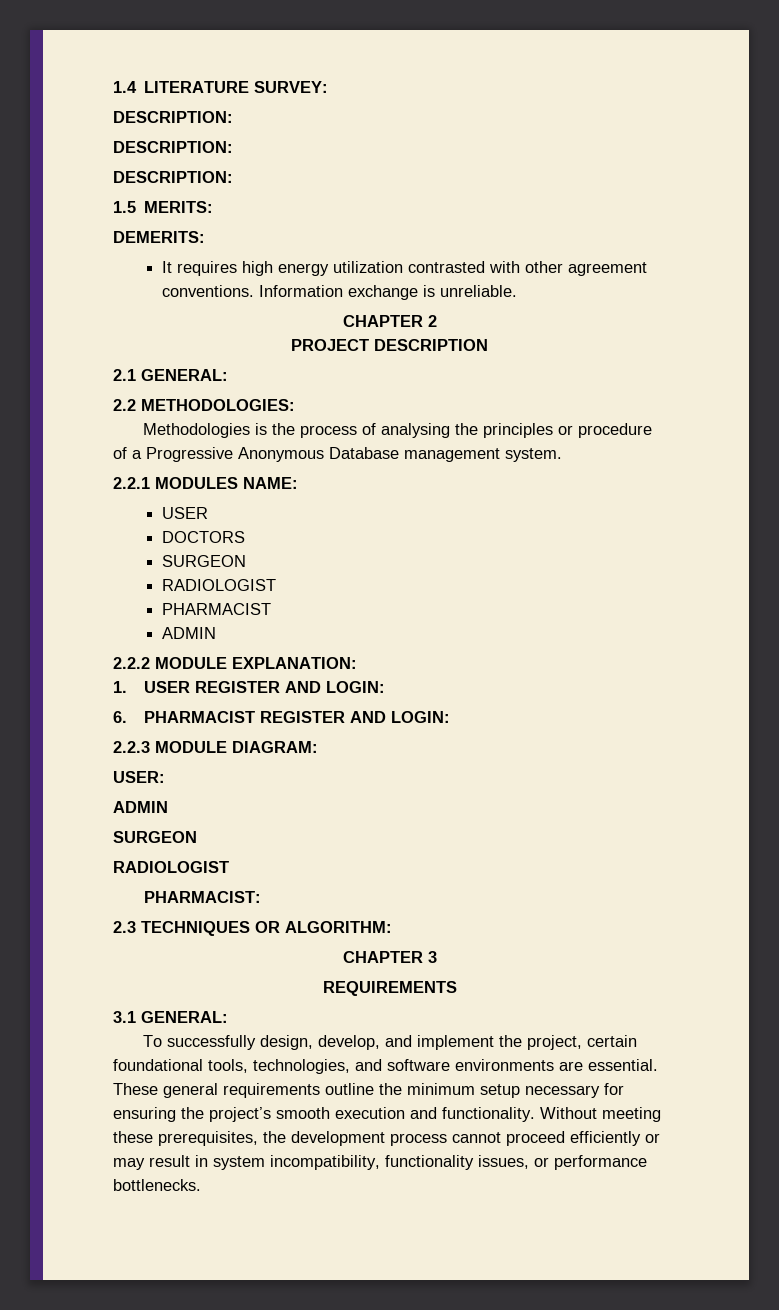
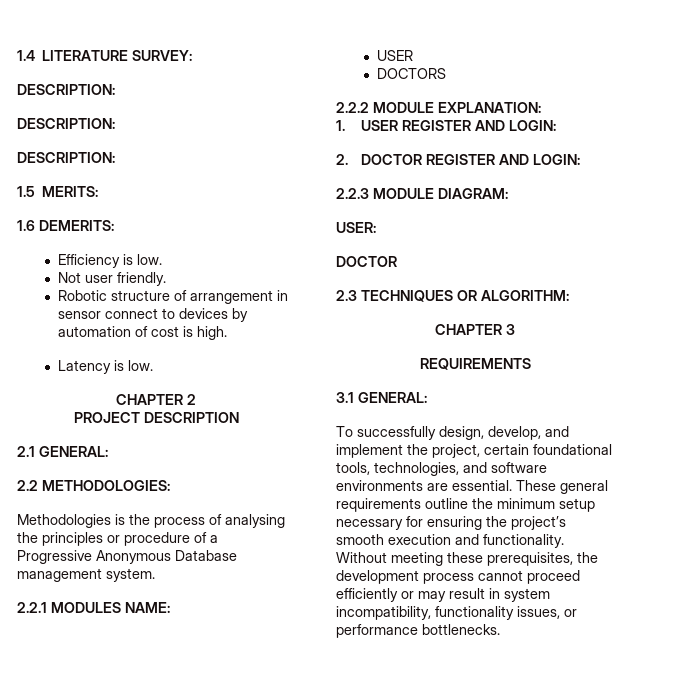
- DEMERITS:
+ 1.6 DEMERITS:
- It requires high energy utilization contrasted with other agreement conventions. Information exchange is unreliable.
+ Efficiency is low.
+ Not user friendly.
+ Robotic structure of arrangement in sensor connect to devices by automation of cost is high.
+ Latency is low.
  DOCTORS
- SURGEON
- RADIOLOGIST
- PHARMACIST
- ADMIN
- 6. PHARMACIST REGISTER AND LOGIN:
+ 2. DOCTOR REGISTER AND LOGIN:
  USER:
- ADMIN
- SURGEON
- RADIOLOGIST
- PHARMACIST:
+ DOCTOR

